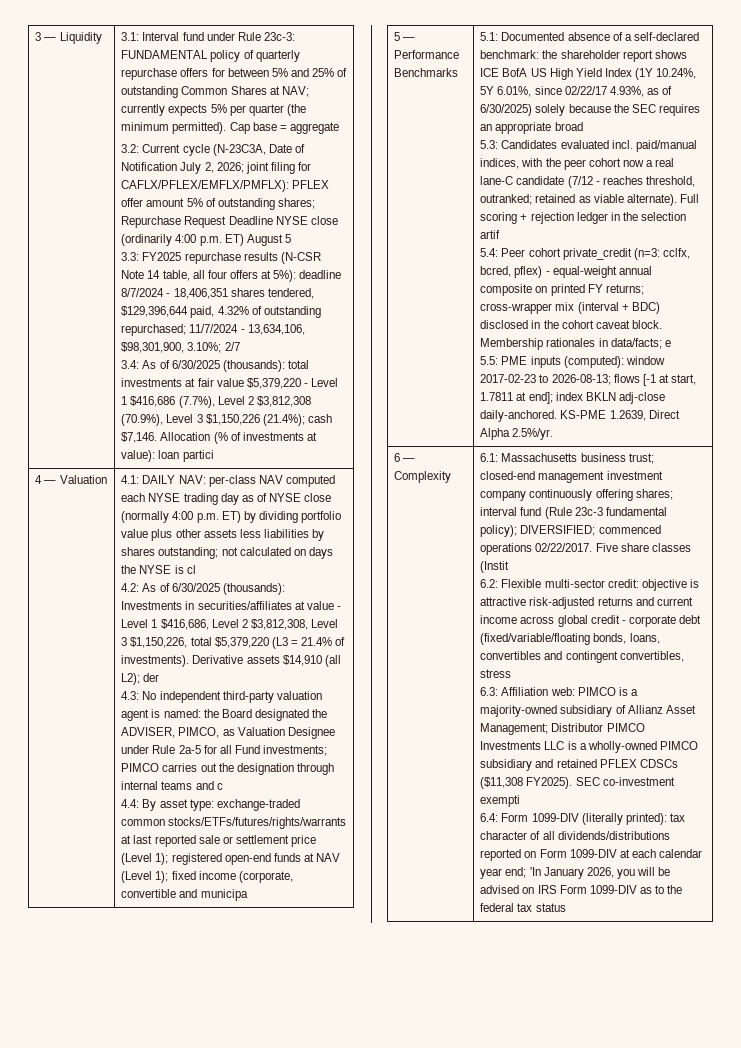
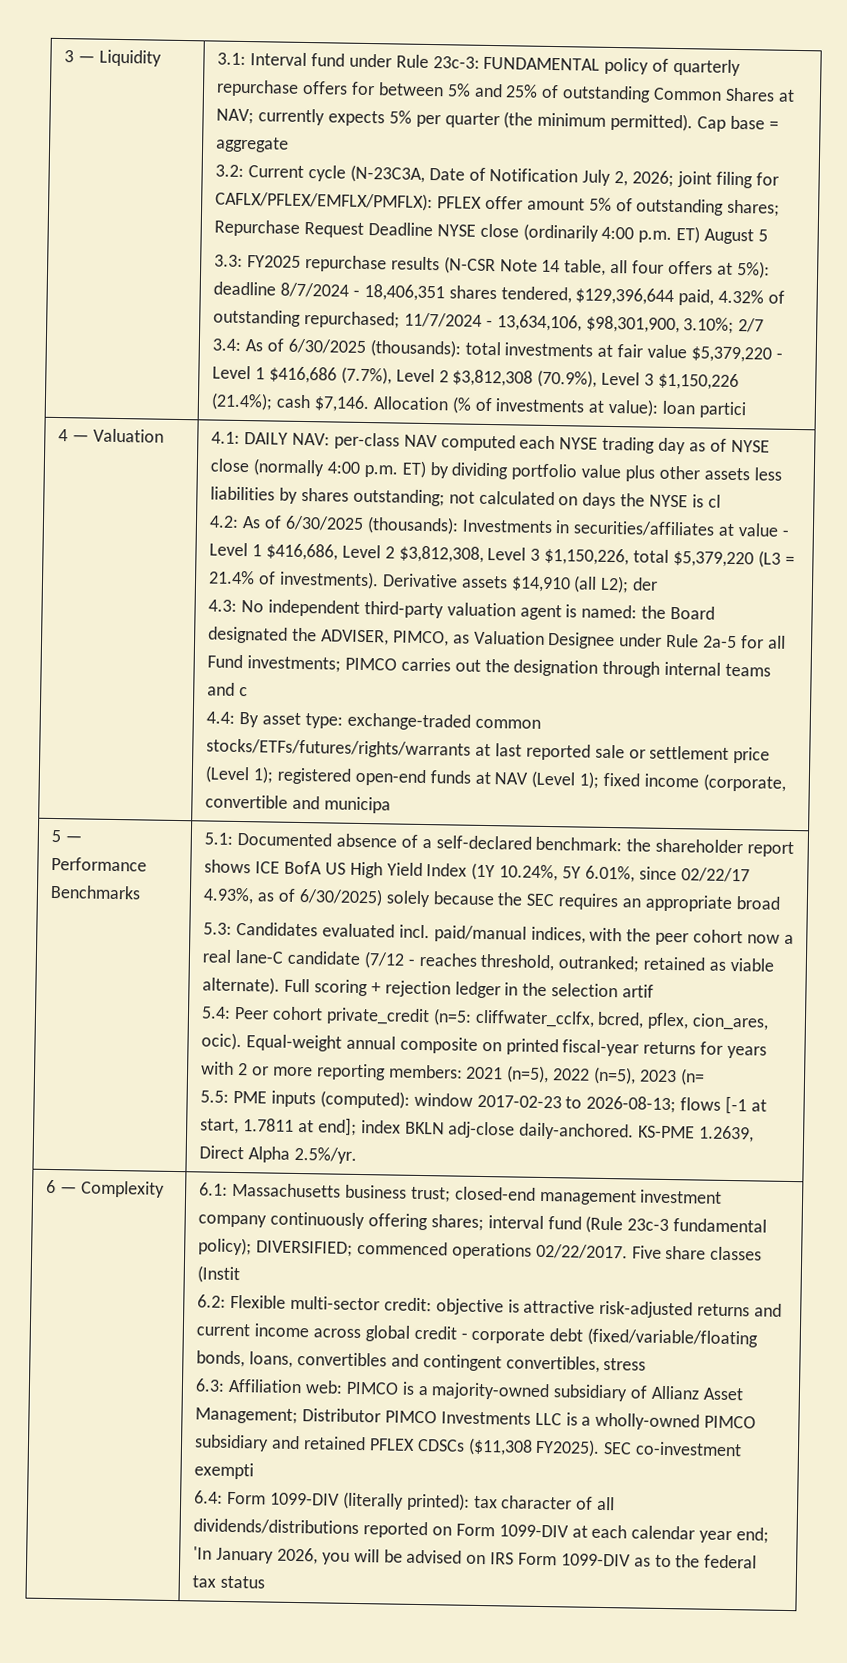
- 5.4: Peer cohort private_credit (n=3: cclfx, bcred, pflex) - equal-weight annual composite on printed FY returns; cross-wrapper mix (interval + BDC) disclosed in the cohort caveat block. Membership rationales in data/facts; e
+ 5.4: Peer cohort private_credit (n=5: cliffwater_cclfx, bcred, pflex, cion_ares, ocic). Equal-weight annual composite on printed fiscal-year returns for years with 2 or more reporting members: 2021 (n=5), 2022 (n=5), 2023 (n=

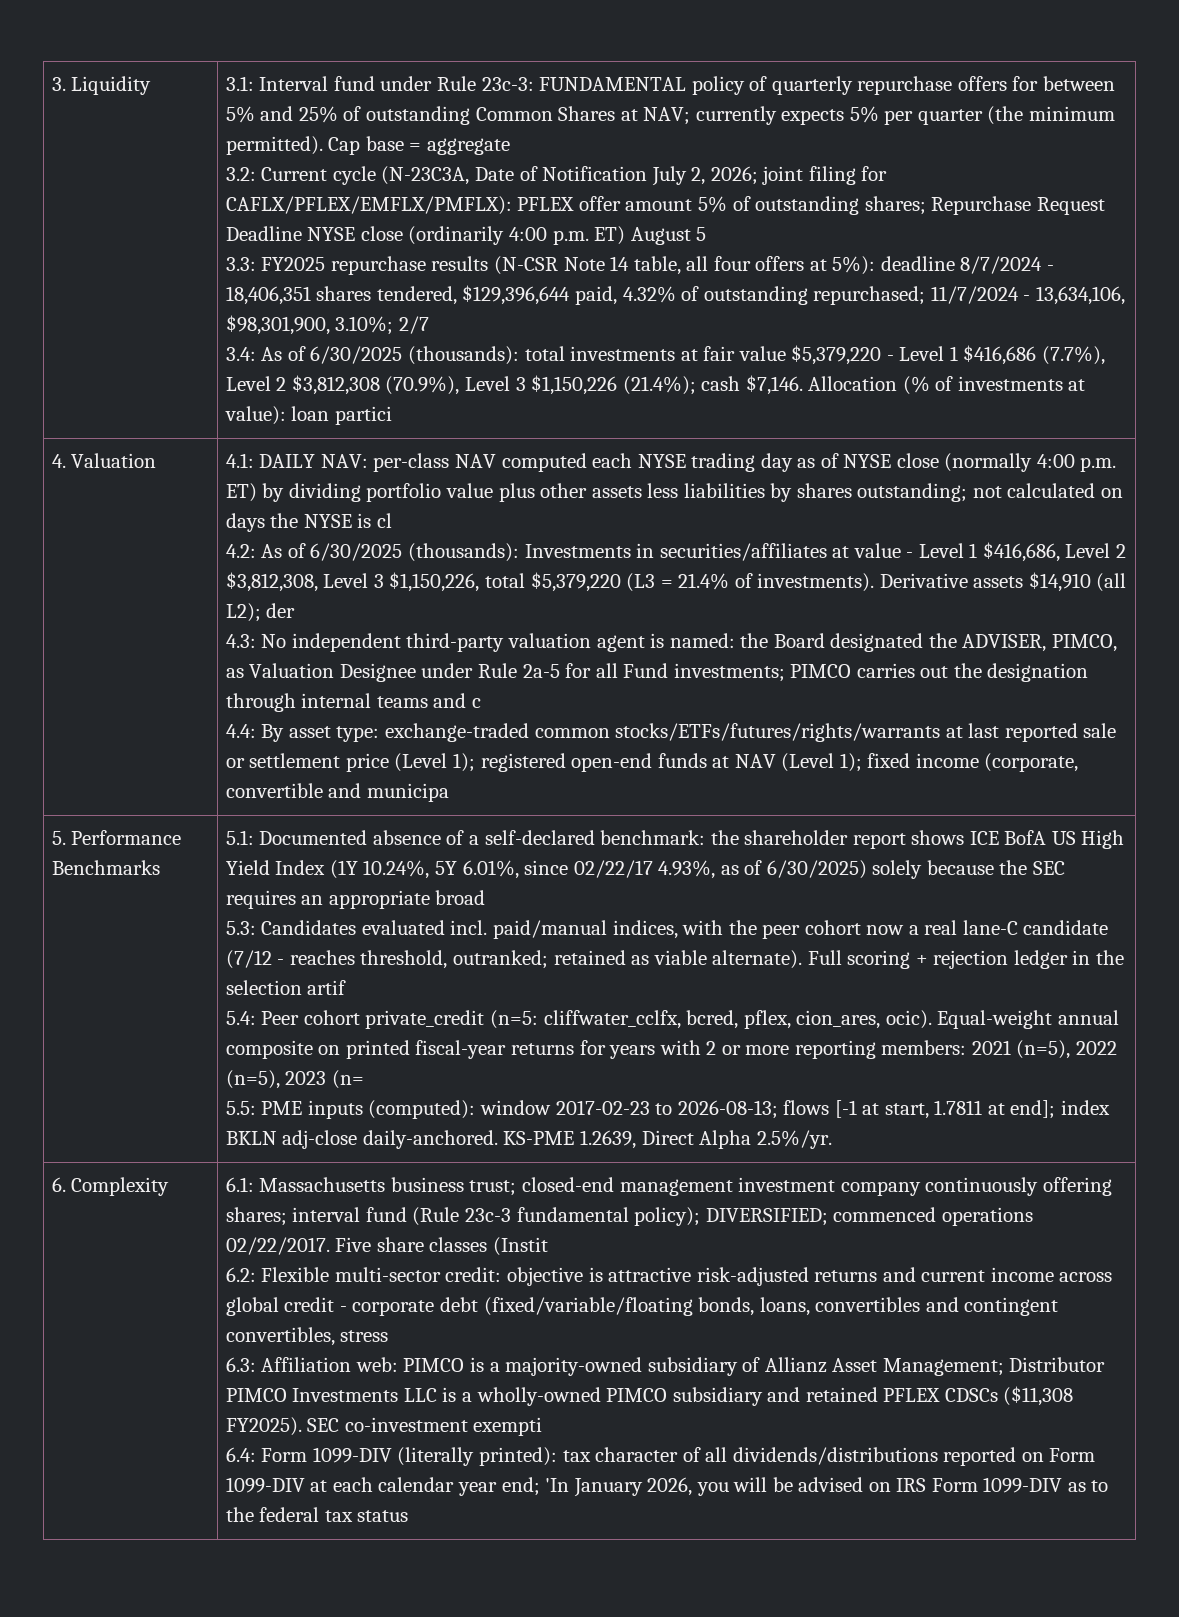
- 3 — Liquidity
+ 3. Liquidity
- 4 — Valuation
+ 4. Valuation
- 5 — Performance Benchmarks
+ 5. Performance Benchmarks
- 6 — Complexity
+ 6. Complexity

